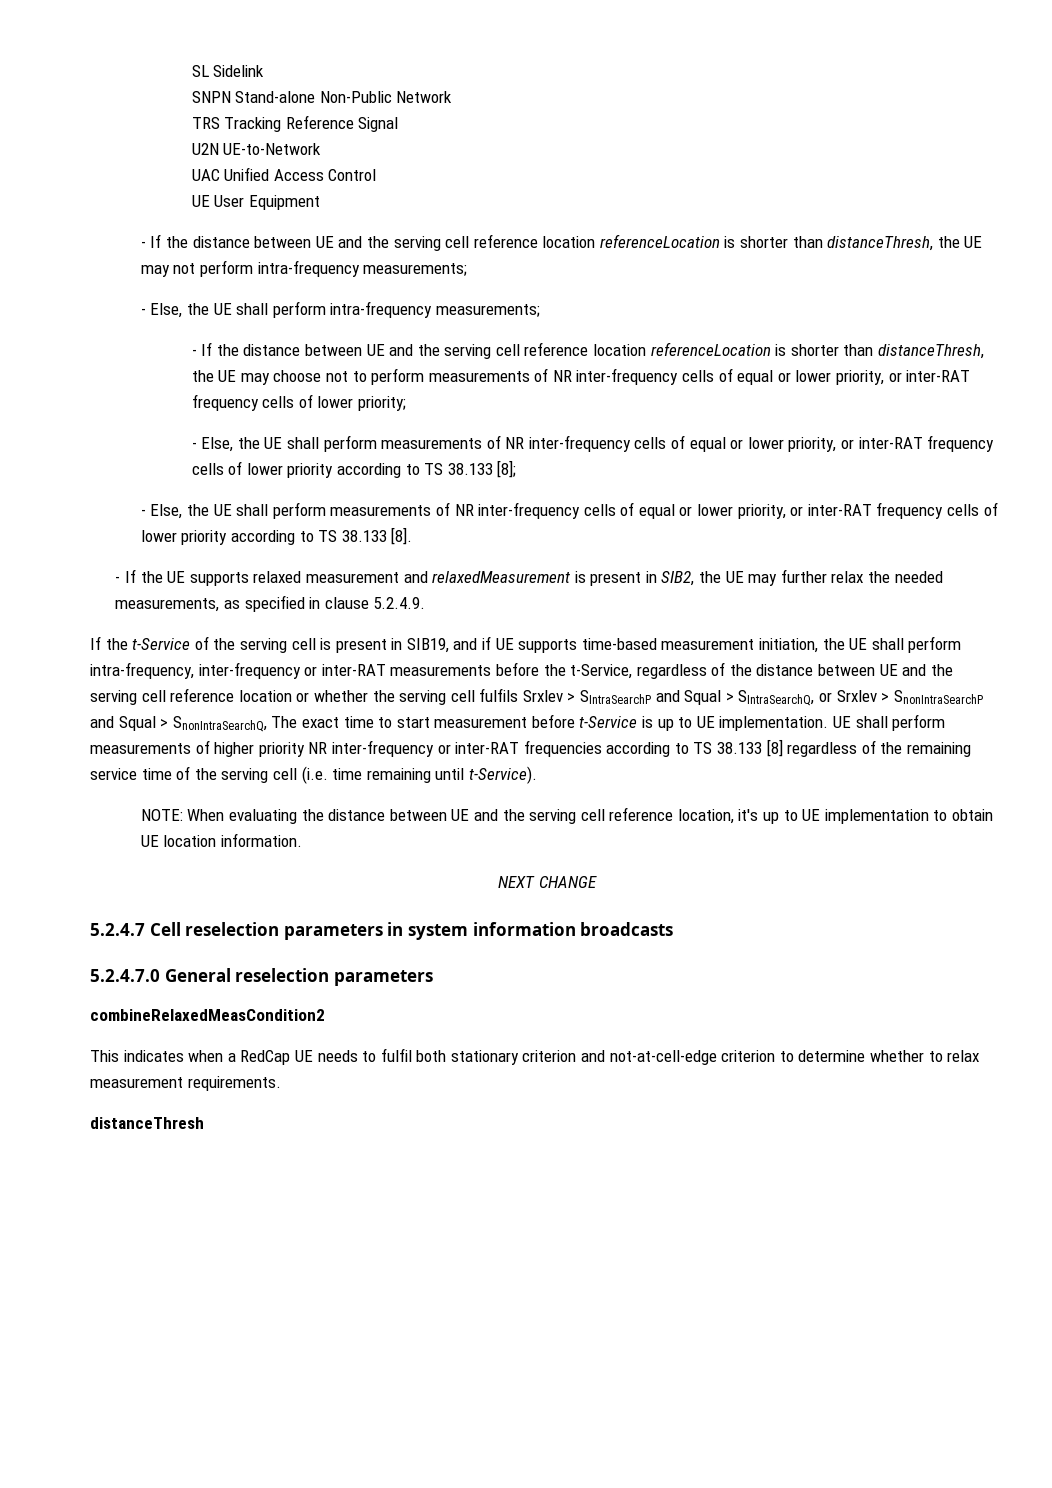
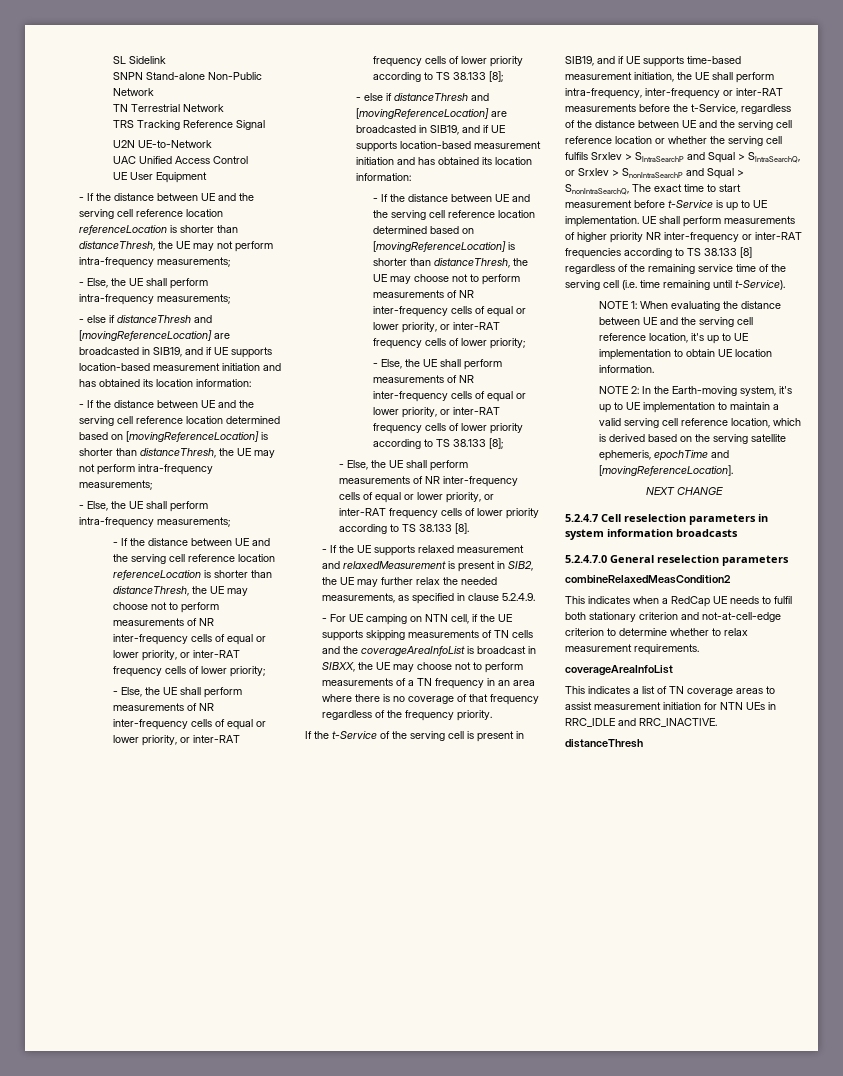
+ TN Terrestrial Network
  - If the distance between UE and the serving cell reference location referenceLocation is shorter than distanceThresh, the UE may not perform intra-frequency measurements;
+ - Else, the UE shall perform intra-frequency measurements;
+ - else if distanceThresh and [movingReferenceLocation] are broadcasted in SIB19, and if UE supports location-based measurement initiation and has obtained its location information:
+ - If the distance between UE and the serving cell reference location determined based on [movingReferenceLocation] is shorter than distanceThresh, the UE may not perform intra-frequency measurements;
  - If the distance between UE and the serving cell reference location referenceLocation is shorter than distanceThresh, the UE may choose not to perform measurements of NR inter-frequency cells of equal or lower priority, or inter-RAT frequency cells of lower priority;
+ - Else, the UE shall perform measurements of NR inter-frequency cells of equal or lower priority, or inter-RAT frequency cells of lower priority according to TS 38.133 [8];
+ - else if distanceThresh and [movingReferenceLocation] are broadcasted in SIB19, and if UE supports location-based measurement initiation and has obtained its location information:
+ - If the distance between UE and the serving cell reference location determined based on [movingReferenceLocation] is shorter than distanceThresh, the UE may choose not to perform measurements of NR inter-frequency cells of equal or lower priority, or inter-RAT frequency cells of lower priority;
+ - For UE camping on NTN cell, if the UE supports skipping measurements of TN cells and the coverageAreaInfoList is broadcast in SIBXX, the UE may choose not to perform measurements of a TN frequency in an area where there is no coverage of that frequency regardless of the frequency priority.
- NOTE: When evaluating the distance between UE and the serving cell reference location, it's up to UE implementation to obtain UE location information.
+ NOTE 1: When evaluating the distance between UE and the serving cell reference location, it's up to UE implementation to obtain UE location information.
+ NOTE 2: In the Earth-moving system, it's up to UE implementation to maintain a valid serving cell reference location, which is derived based on the serving satellite ephemeris, epochTime and [movingReferenceLocation].
  This indicates when a RedCap UE needs to fulfil both stationary criterion and not-at-cell-edge criterion to determine whether to relax measurement requirements.
+ coverageAreaInfoList
+ This indicates a list of TN coverage areas to assist measurement initiation for NTN UEs in RRC_IDLE and RRC_INACTIVE.

